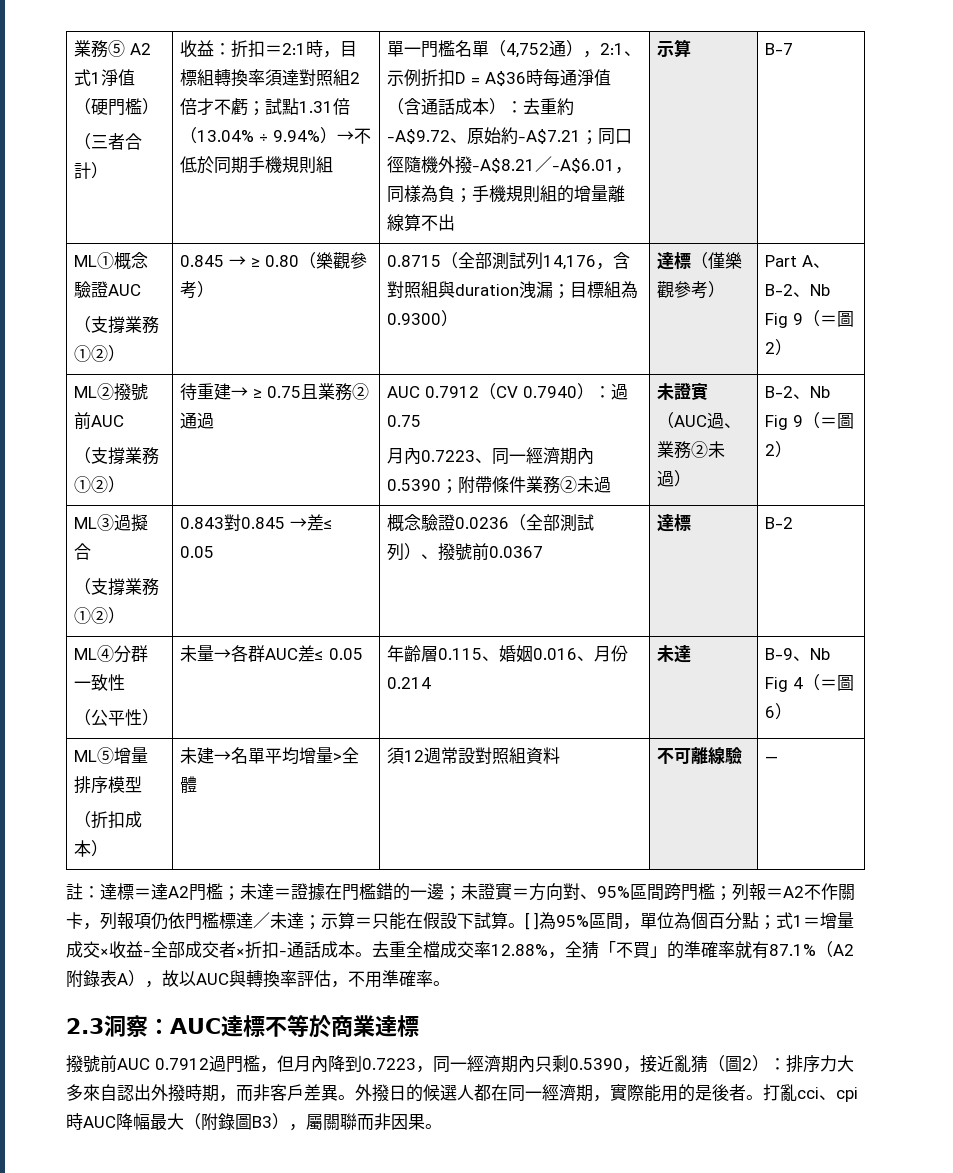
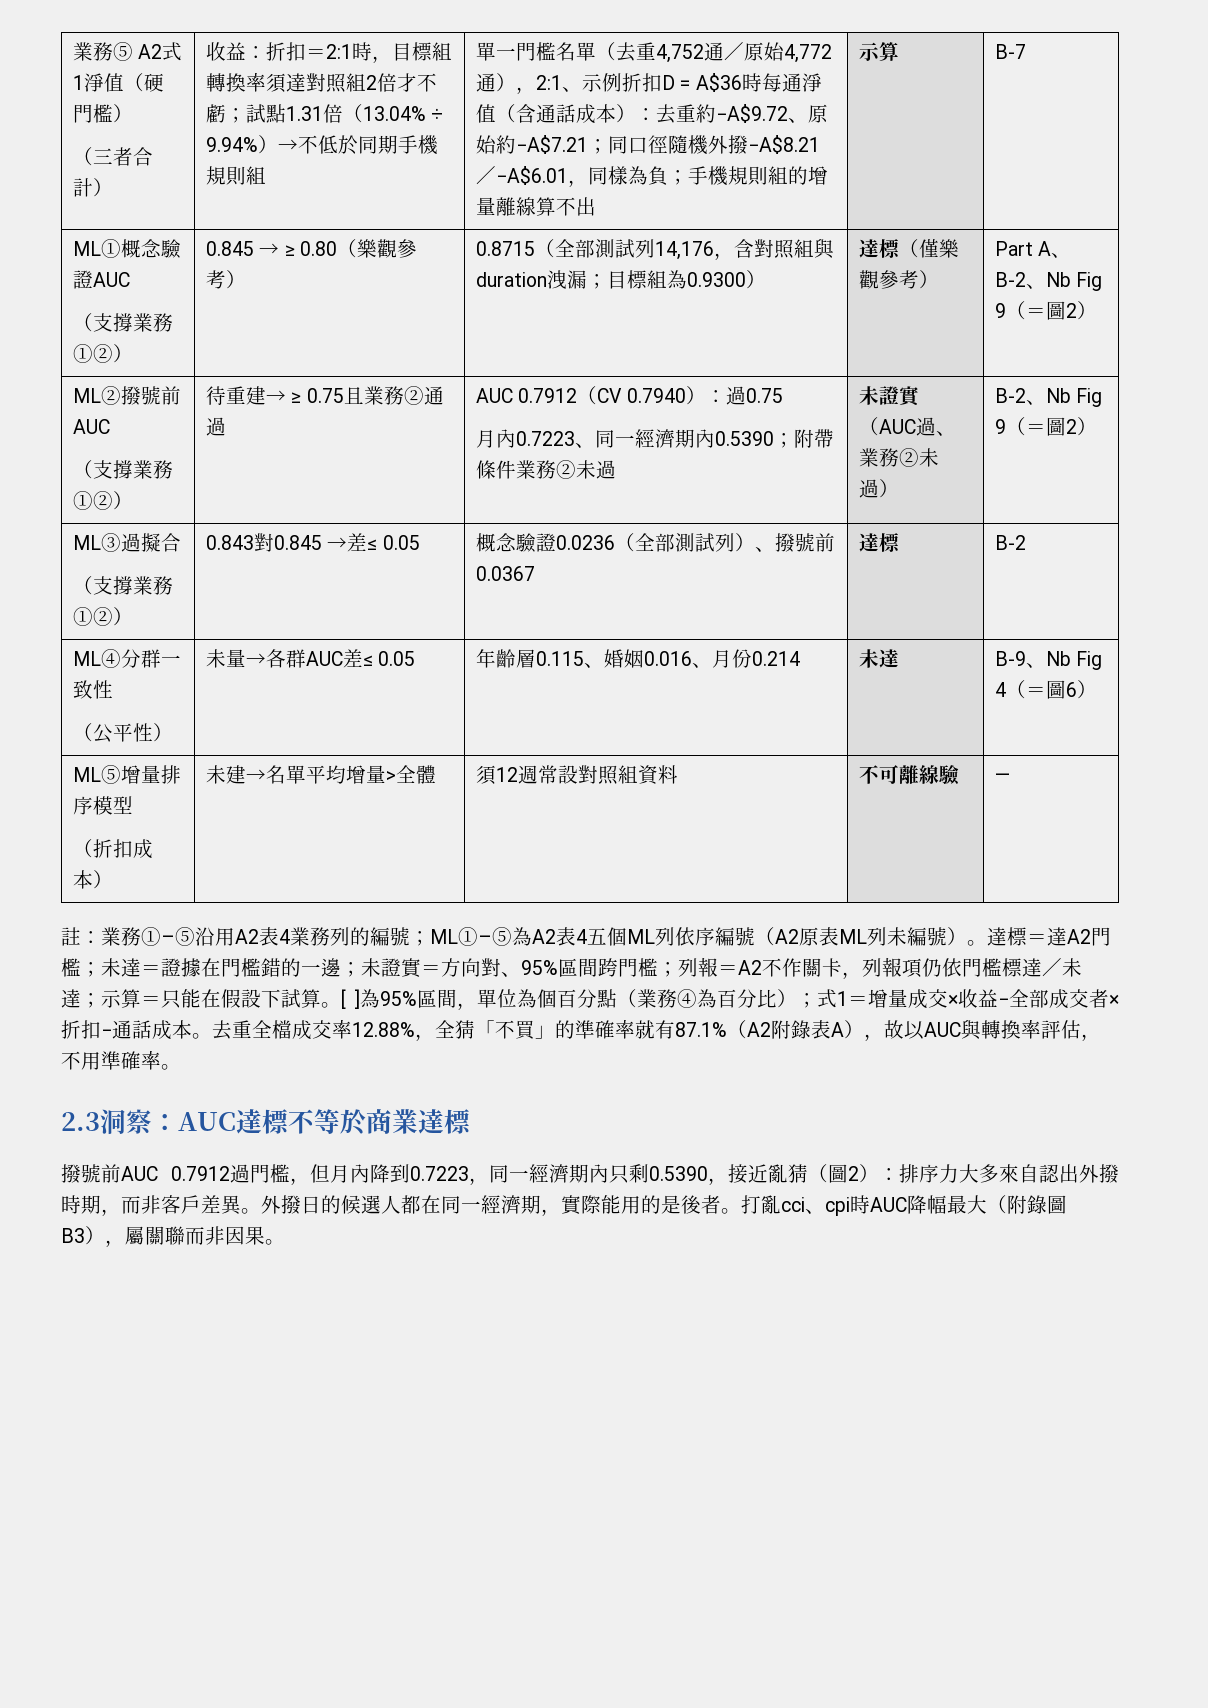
- 單一門檻名單（4,752通），2:1、示例折扣D = A$36時每通淨值（含通話成本）：去重約−A$9.72、原始約−A$7.21；同口徑隨機外撥−A$8.21／−A$6.01，同樣為負；手機規則組的增量離線算不出
+ 單一門檻名單（去重4,752通／原始4,772通），2:1、示例折扣D = A$36時每通淨值（含通話成本）：去重約−A$9.72、原始約−A$7.21；同口徑隨機外撥−A$8.21／−A$6.01，同樣為負；手機規則組的增量離線算不出
- 註：達標＝達A2門檻；未達＝證據在門檻錯的一邊；未證實＝方向對、95%區間跨門檻；列報＝A2不作關卡，列報項仍依門檻標達／未達；示算＝只能在假設下試算。
+ 註：業務①–⑤沿用A2表4業務列的編號；ML①–⑤為A2表4五個ML列依序編號（A2原表ML列未編號）。達標＝達A2門檻；未達＝證據在門檻錯的一邊；未證實＝方向對、95%區間跨門檻；列報＝A2不作關卡，列報項仍依門檻標達／未達；示算＝只能在假設下試算。
- [ ]為95%區間，單位為個百分點；式1＝增量成交×收益−全部成交者×折扣−通話成本。
+ [ ]為95%區間，單位為個百分點（業務④為百分比）；式1＝增量成交×收益−全部成交者×折扣−通話成本。

